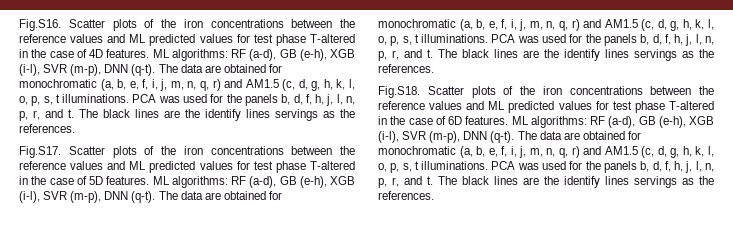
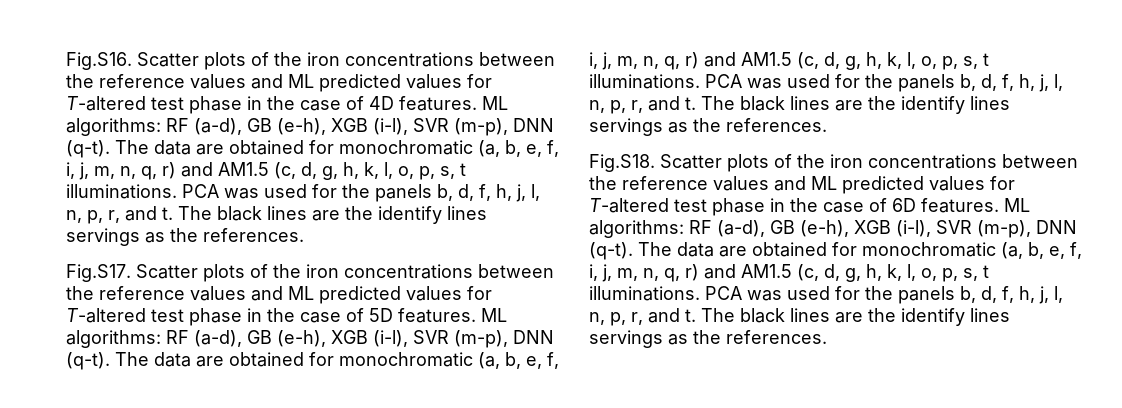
- Fig.S16. Scatter plots of the iron concentrations between the reference values and ML predicted values for test phase T-altered in the case of 4D features.
+ Fig.S16. Scatter plots of the iron concentrations between the reference values and ML predicted values for T-altered test phase in the case of 4D features.
- Fig.S17. Scatter plots of the iron concentrations between the reference values and ML predicted values for test phase T-altered in the case of 5D features.
+ Fig.S17. Scatter plots of the iron concentrations between the reference values and ML predicted values for T-altered test phase in the case of 5D features.
- Fig.S18. Scatter plots of the iron concentrations between the reference values and ML predicted values for test phase T-altered in the case of 6D features.
+ Fig.S18. Scatter plots of the iron concentrations between the reference values and ML predicted values for T-altered test phase in the case of 6D features.

